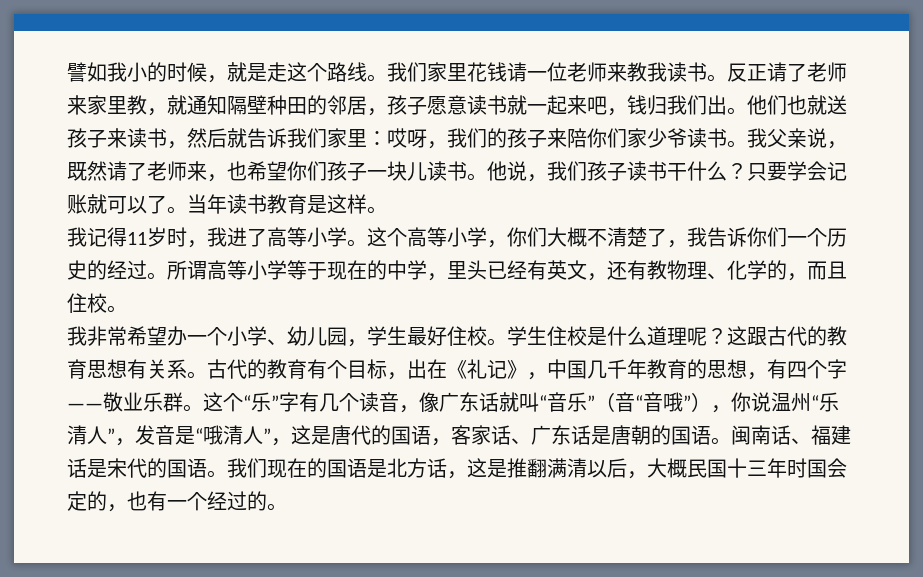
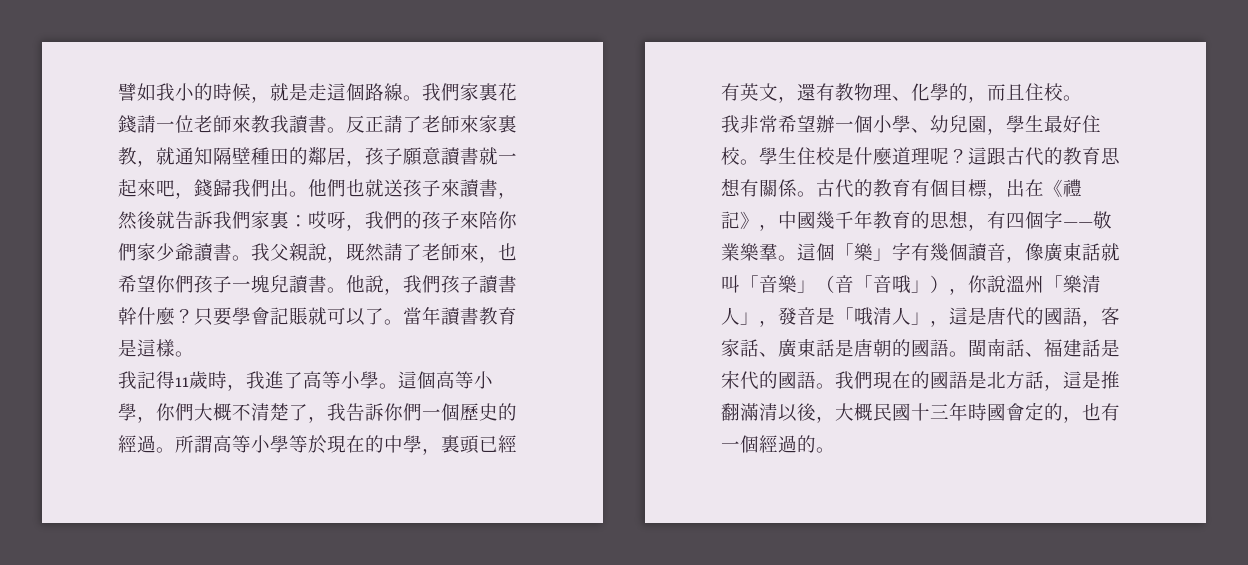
- 譬如我小的时候，就是走这个路线。我们家里花钱请一位老师来教我读书。反正请了老师来家里教，就通知隔壁种田的邻居，孩子愿意读书就一起来吧，钱归我们出。他们也就送孩子来读书，然后就告诉我们家里：哎呀，我们的孩子来陪你们家少爷读书。我父亲说，既然请了老师来，也希望你们孩子一块儿读书。他说，我们孩子读书干什么？只要学会记账就可以了。当年读书教育是这样。
- 我记得11岁时，我进了高等小学。这个高等小学，你们大概不清楚了，我告诉你们一个历史的经过。所谓高等小学等于现在的中学，里头已经有英文，还有教物理、化学的，而且住校。
+ 譬如我小的時候，就是走這個路線。我們家裏花錢請一位老師來教我讀書。反正請了老師來家裏教，就通知隔壁種田的鄰居，孩子願意讀書就一起來吧，錢歸我們出。他們也就送孩子來讀書，然後就告訴我們家裏：哎呀，我們的孩子來陪你們家少爺讀書。我父親說，既然請了老師來，也希望你們孩子一塊兒讀書。他說，我們孩子讀書幹什麼？只要學會記賬就可以了。當年讀書教育是這樣。
+ 我記得11歲時，我進了高等小學。這個高等小學，你們大概不清楚了，我告訴你們一個歷史的經過。所謂高等小學等於現在的中學，裏頭已經有英文，還有教物理、化學的，而且住校。
- 我非常希望办一个小学、幼儿园，学生最好住校。
+ 我非常希望辦一個小學、幼兒園，學生最好住校。
- 学生住校是什么道理呢？
+ 學生住校是什麼道理呢？
- 这跟古代的教育思想有关系。
+ 這跟古代的教育思想有關係。
- 古代的教育有个目标，出在《礼记》，中国几千年教育的思想，有四个字——敬业乐群。这个“乐”字有几个读音，像广东话就叫“音乐”（音“音哦”），你说温州“乐清人”，发音是“哦清人”，这是唐代的国语，客家话、广东话是唐朝的国语。闽南话、福建话是宋代的国语。我们现在的国语是北方话，这是推翻满清以后，大概民国十三年时国会定的，也有一个经过的。
+ 古代的教育有個目標，出在《禮記》，中國幾千年教育的思想，有四個字——敬業樂羣。這個「樂」字有幾個讀音，像廣東話就叫「音樂」（音「音哦」），你說溫州「樂清人」，發音是「哦清人」，這是唐代的國語，客家話、廣東話是唐朝的國語。閩南話、福建話是宋代的國語。我們現在的國語是北方話，這是推翻滿清以後，大概民國十三年時國會定的，也有一個經過的。

